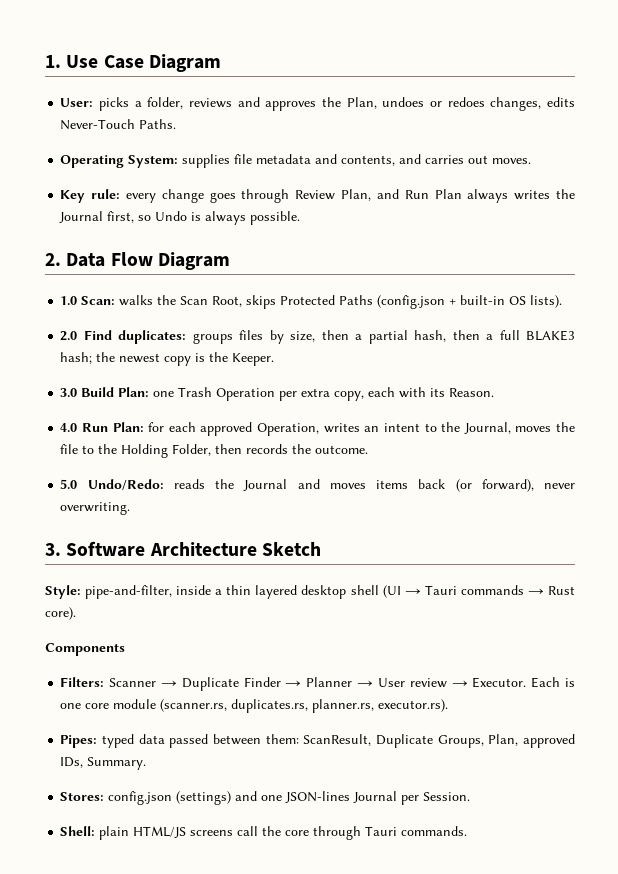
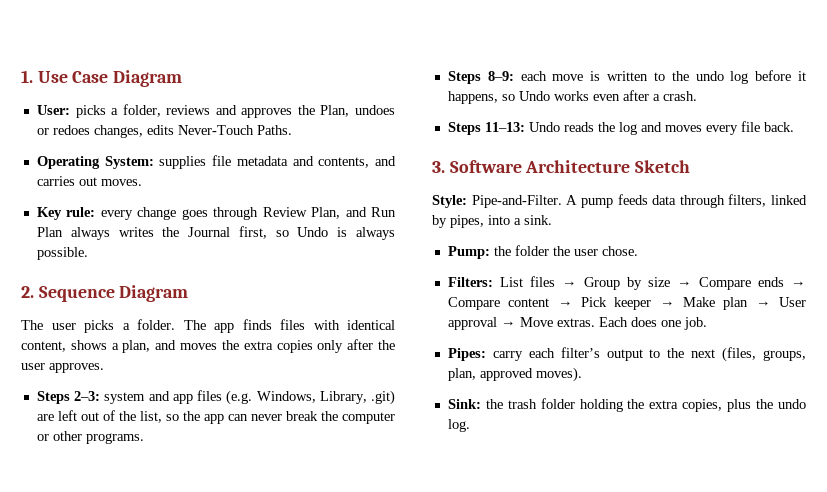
- 2. Data Flow Diagram
- 1.0 Scan: walks the Scan Root, skips Protected Paths (config.json + built-in OS lists).
- 2.0 Find duplicates: groups files by size, then a partial hash, then a full BLAKE3 hash; the newest copy is the Keeper.
- 3.0 Build Plan: one Trash Operation per extra copy, each with its Reason.
- 4.0 Run Plan: for each approved Operation, writes an intent to the Journal, moves the file to the Holding Folder, then records the outcome.
- 5.0 Undo/Redo: reads the Journal and moves items back (or forward), never overwriting.
+ 2. Sequence Diagram
+ The user picks a folder. The app finds files with identical content, shows a plan, and moves the extra copies only after the user approves.
+ Steps 2–3: system and app files (e.g. Windows, Library, .git) are left out of the list, so the app can never break the computer or other programs.
+ Steps 8–9: each move is written to the undo log before it happens, so Undo works even after a crash.
+ Steps 11–13: Undo reads the log and moves every file back.
- Style: pipe-and-filter, inside a thin layered desktop shell (UI → Tauri commands → Rust core).
- Components
- Filters: Scanner → Duplicate Finder → Planner → User review → Executor. Each is one core module (scanner.rs, duplicates.rs, planner.rs, executor.rs).
- Pipes: typed data passed between them: ScanResult, Duplicate Groups, Plan, approved IDs, Summary.
- Stores: config.json (settings) and one JSON-lines Journal per Session.
- Shell: plain HTML/JS screens call the core through Tauri commands.
+ Style: Pipe-and-Filter. A pump feeds data through filters, linked by pipes, into a sink.
+ Pump: the folder the user chose.
+ Filters: List files → Group by size → Compare ends → Compare content → Pick keeper → Make plan → User approval → Move extras. Each does one job.
+ Pipes: carry each filter’s output to the next (files, groups, plan, approved moves).
+ Sink: the trash folder holding the extra copies, plus the undo log.

